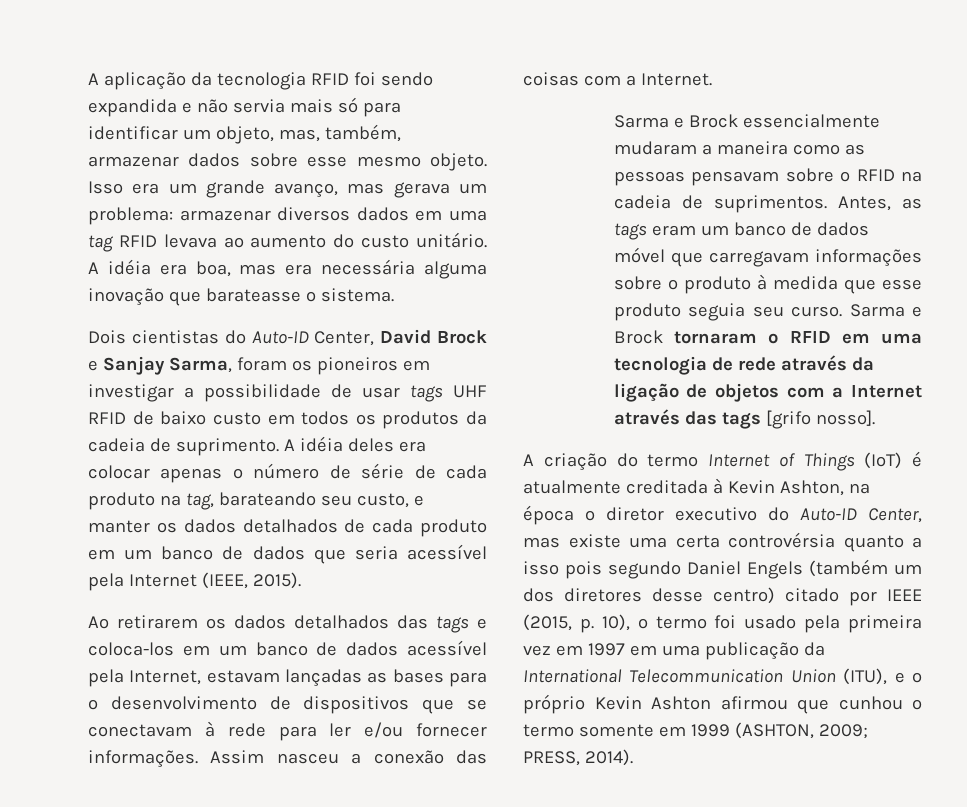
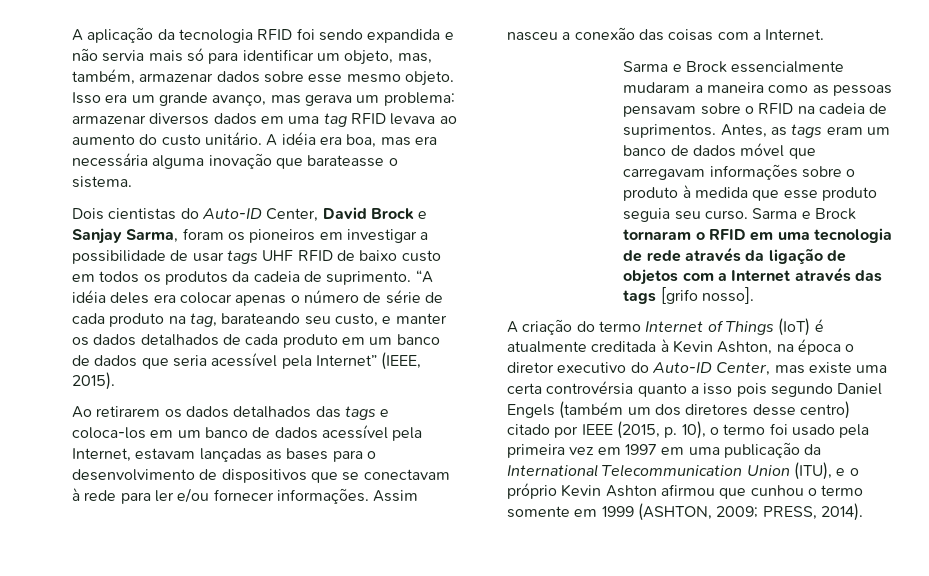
- A idéia deles era colocar apenas o número de série de cada produto na tag, barateando seu custo, e manter os dados detalhados de cada produto em um banco de dados que seria acessível pela Internet (IEEE, 2015).
+ “A idéia deles era colocar apenas o número de série de cada produto na tag, barateando seu custo, e manter os dados detalhados de cada produto em um banco de dados que seria acessível pela Internet” (IEEE, 2015).

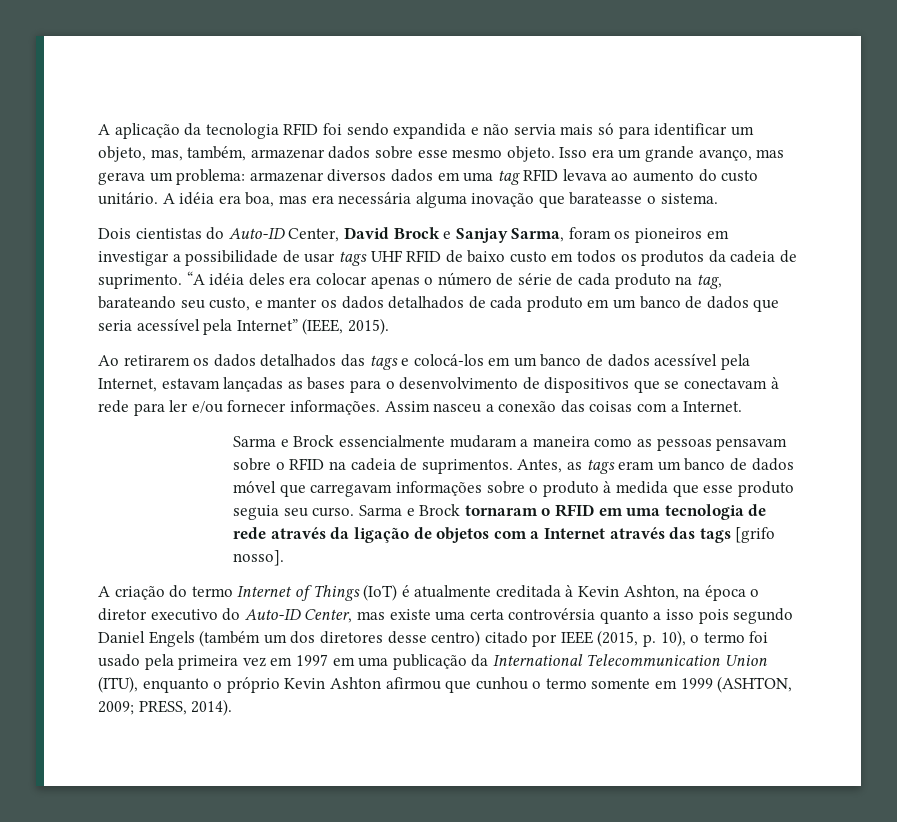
- Ao retirarem os dados detalhados das tags e coloca-los em um banco de dados acessível pela Internet, estavam lançadas as bases para o desenvolvimento de dispositivos que se conectavam à rede para ler e/ou fornecer informações.
+ Ao retirarem os dados detalhados das tags e colocá-los em um banco de dados acessível pela Internet, estavam lançadas as bases para o desenvolvimento de dispositivos que se conectavam à rede para ler e/ou fornecer informações.
- A criação do termo Internet of Things (IoT) é atualmente creditada à Kevin Ashton, na época o diretor executivo do Auto-ID Center, mas existe uma certa controvérsia quanto a isso pois segundo Daniel Engels (também um dos diretores desse centro) citado por IEEE (2015, p. 10), o termo foi usado pela primeira vez em 1997 em uma publicação da International Telecommunication Union (ITU), e o próprio Kevin Ashton afirmou que cunhou o termo somente em 1999 (ASHTON, 2009;
+ A criação do termo Internet of Things (IoT) é atualmente creditada à Kevin Ashton, na época o diretor executivo do Auto-ID Center, mas existe uma certa controvérsia quanto a isso pois segundo Daniel Engels (também um dos diretores desse centro) citado por IEEE (2015, p. 10), o termo foi usado pela primeira vez em 1997 em uma publicação da International Telecommunication Union (ITU), enquanto o próprio Kevin Ashton afirmou que cunhou o termo somente em 1999 (ASHTON, 2009;

